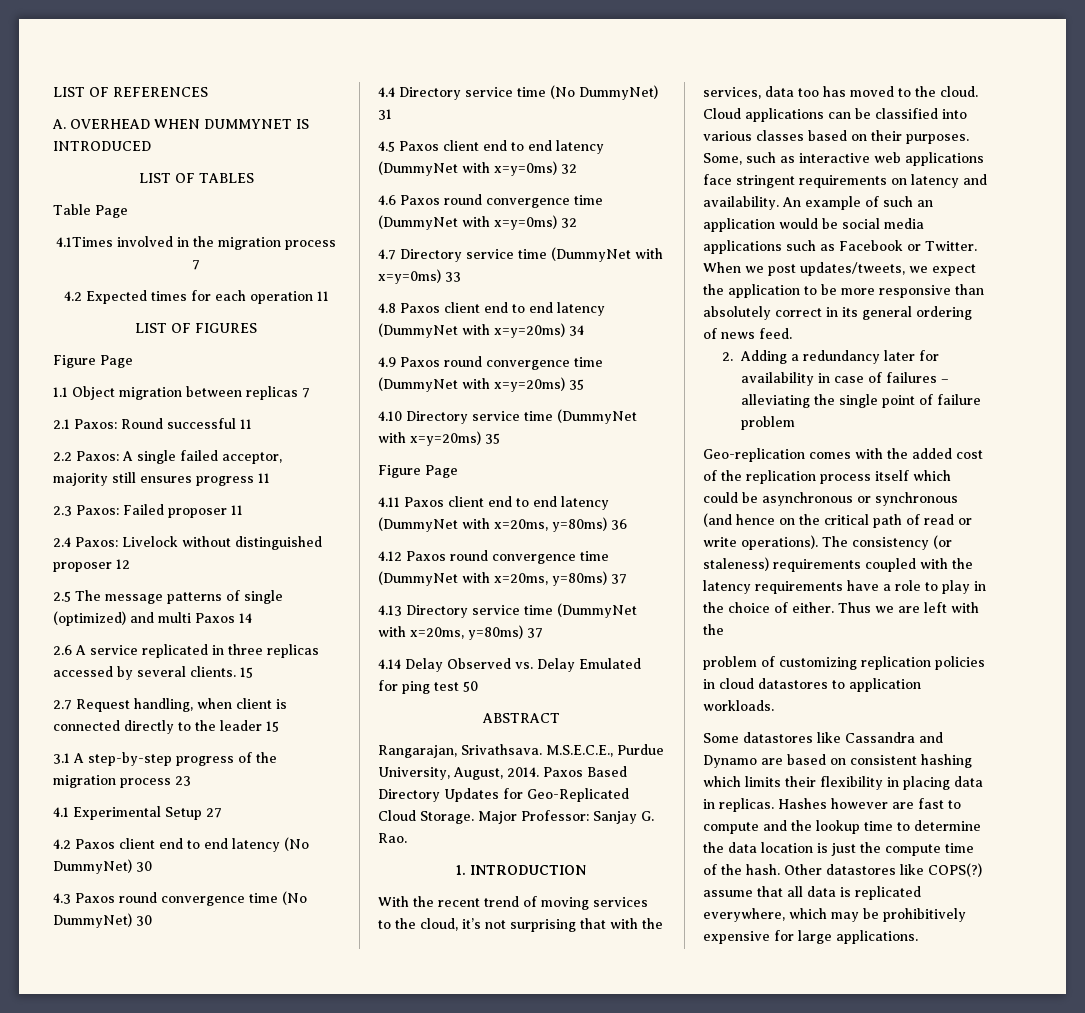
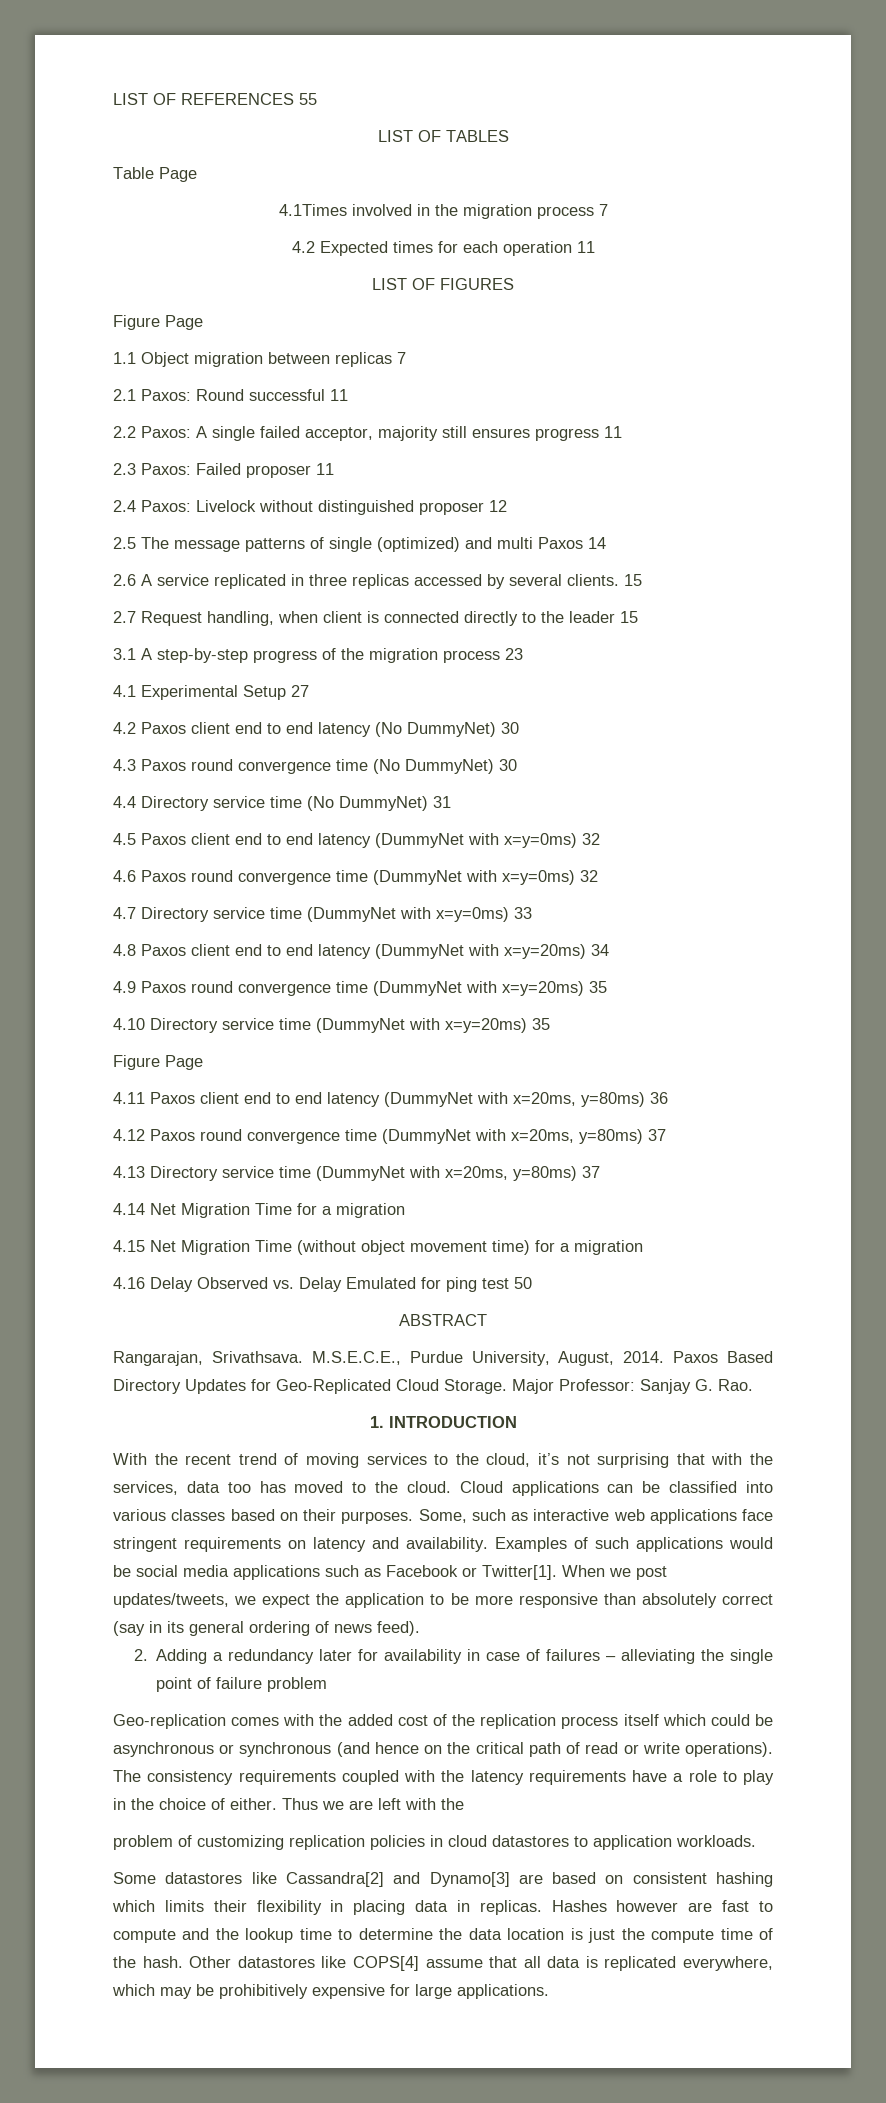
- LIST OF REFERENCES
- A. OVERHEAD WHEN DUMMYNET IS INTRODUCED
+ LIST OF REFERENCES 55
- 4.14 Delay Observed vs. Delay Emulated for ping test 50
+ 4.14 Net Migration Time for a migration
+ 4.15 Net Migration Time (without object movement time) for a migration
+ 4.16 Delay Observed vs. Delay Emulated for ping test 50
- An example of such an application would be social media applications such as Facebook or Twitter.
+ Examples of such applications would be social media applications such as Facebook or Twitter[1].
- When we post updates/tweets, we expect the application to be more responsive than absolutely correct in its general ordering of news feed.
+ When we post updates/tweets, we expect the application to be more responsive than absolutely correct (say in its general ordering of news feed).
- The consistency (or staleness) requirements coupled with the latency requirements have a role to play in the choice of either.
+ The consistency requirements coupled with the latency requirements have a role to play in the choice of either.
- Some datastores like Cassandra and Dynamo are based on consistent hashing which limits their flexibility in placing data in replicas.
+ Some datastores like Cassandra[2] and Dynamo[3] are based on consistent hashing which limits their flexibility in placing data in replicas.
- Other datastores like COPS(?) assume that all data is replicated everywhere, which may be prohibitively expensive for large applications.
+ Other datastores like COPS[4] assume that all data is replicated everywhere, which may be prohibitively expensive for large applications.

